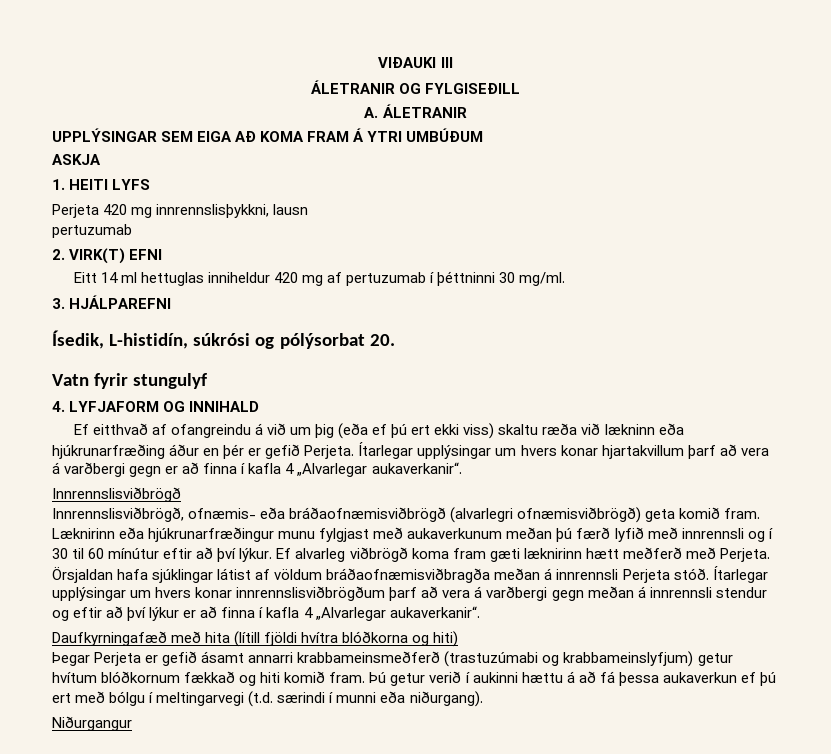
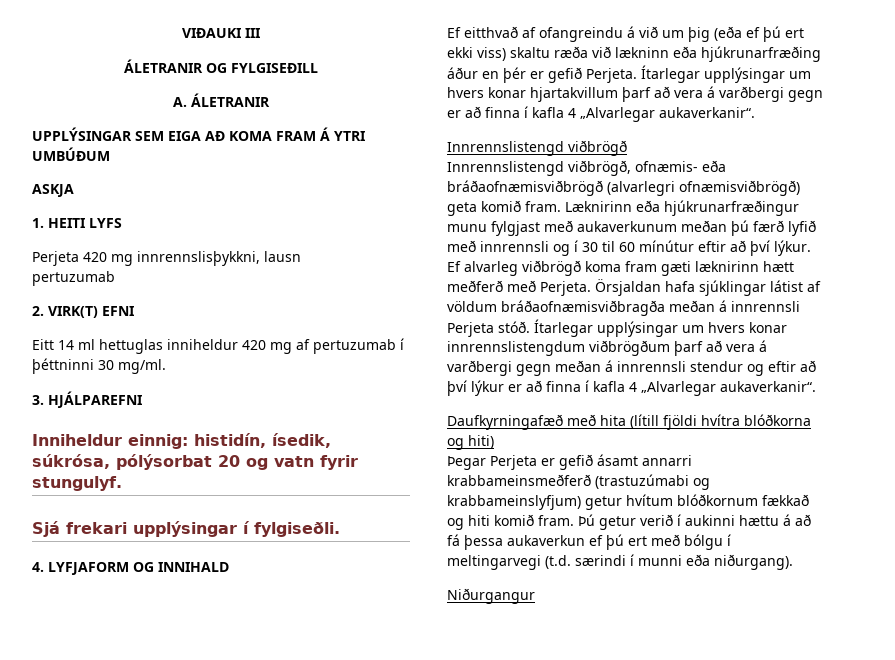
- Ísedik, L-histidín, súkrósi og pólýsorbat 20.
- Vatn fyrir stungulyf
+ Inniheldur einnig: histidín, ísedik, súkrósa, pólýsorbat 20 og vatn fyrir stungulyf.
+ Sjá frekari upplýsingar í fylgiseðli.
- Innrennslisviðbrögð
- Innrennslisviðbrögð, ofnæmis- eða bráðaofnæmisviðbrögð (alvarlegri ofnæmisviðbrögð) geta komið fram.
+ Innrennslistengd viðbrögð
+ Innrennslistengd viðbrögð, ofnæmis- eða bráðaofnæmisviðbrögð (alvarlegri ofnæmisviðbrögð) geta komið fram.
- Ítarlegar upplýsingar um hvers konar innrennslisviðbrögðum þarf að vera á varðbergi gegn meðan á innrennsli stendur og eftir að því lýkur er að finna í kafla 4 „Alvarlegar aukaverkanir“.
+ Ítarlegar upplýsingar um hvers konar innrennslistengdum viðbrögðum þarf að vera á varðbergi gegn meðan á innrennsli stendur og eftir að því lýkur er að finna í kafla 4 „Alvarlegar aukaverkanir“.

